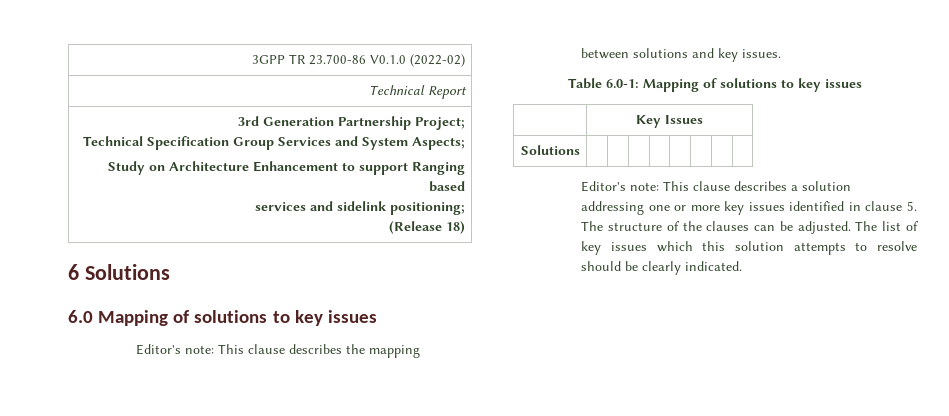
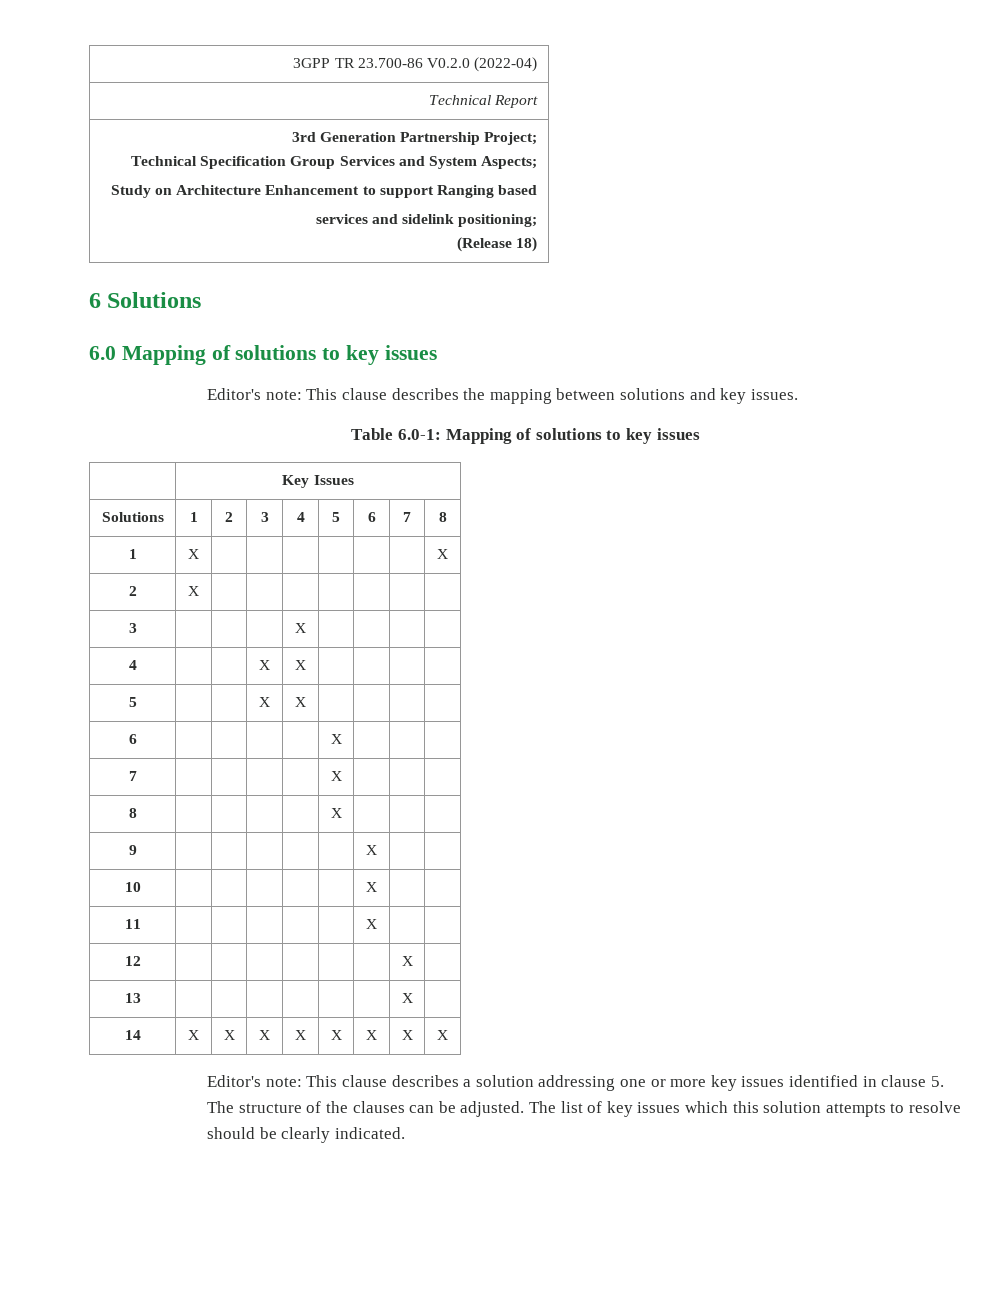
- 3GPP TR 23.700-86 V0.1.0 (2022-02)
+ 3GPP TR 23.700-86 V0.2.0 (2022-04)
- Solutions | | | | | | | |
+ Solutions | 1 | 2 | 3 | 4 | 5 | 6 | 7 | 8
+ 1 | X | | | | | | | X
+ 2 | X | | | | | | |
+ 3 | | | | X | | | |
+ 4 | | | X | X | | | |
+ 5 | | | X | X | | | |
+ 6 | | | | | X | | |
+ 7 | | | | | X | | |
+ 8 | | | | | X | | |
+ 9 | | | | | | X | |
+ 10 | | | | | | X | |
+ 11 | | | | | | X | |
+ 12 | | | | | | | X |
+ 13 | | | | | | | X |
+ 14 | X | X | X | X | X | X | X | X

